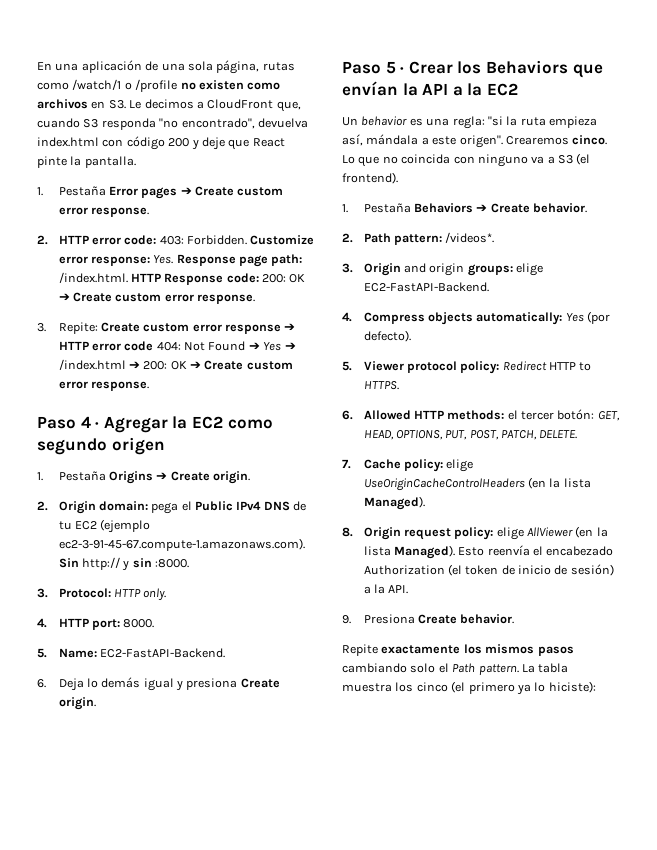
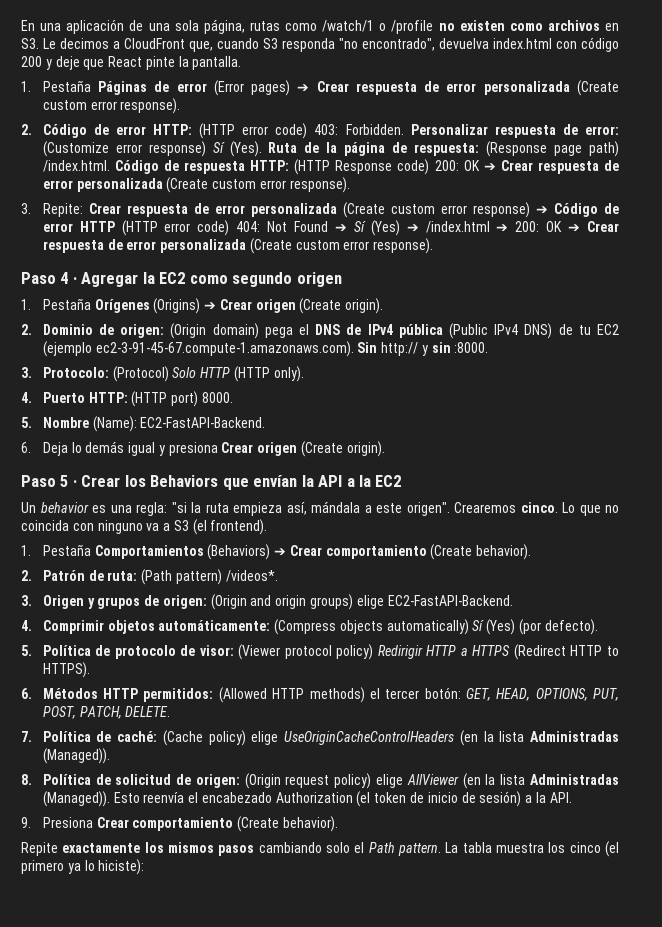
- 1. Pestaña Error pages ➔ Create custom error response.
- 2. HTTP error code: 403: Forbidden. Customize error response: Yes. Response page path: /index.html. HTTP Response code: 200: OK ➔ Create custom error response.
+ 1. Pestaña Páginas de error (Error pages) ➔ Crear respuesta de error personalizada (Create custom error response).
+ 2. Código de error HTTP: (HTTP error code) 403: Forbidden. Personalizar respuesta de error: (Customize error response) Sí (Yes). Ruta de la página de respuesta: (Response page path) /index.html. Código de respuesta HTTP: (HTTP Response code) 200: OK ➔ Crear respuesta de error personalizada (Create custom error response).
- 3. Repite: Create custom error response ➔ HTTP error code 404: Not Found ➔ Yes ➔ /index.html ➔ 200: OK ➔ Create custom error response.
+ 3. Repite: Crear respuesta de error personalizada (Create custom error response) ➔ Código de error HTTP (HTTP error code) 404: Not Found ➔ Sí (Yes) ➔ /index.html ➔ 200: OK ➔ Crear respuesta de error personalizada (Create custom error response).
- 1. Pestaña Origins ➔ Create origin.
- 2. Origin domain: pega el Public IPv4 DNS de tu EC2 (ejemplo ec2-3-91-45-67.compute-1.amazonaws.com). Sin http:// y sin :8000.
+ 1. Pestaña Orígenes (Origins) ➔ Crear origen (Create origin).
+ 2. Dominio de origen: (Origin domain) pega el DNS de IPv4 pública (Public IPv4 DNS) de tu EC2 (ejemplo ec2-3-91-45-67.compute-1.amazonaws.com). Sin http:// y sin :8000.
- 3. Protocol: HTTP only.
- 4. HTTP port: 8000.
+ 3. Protocolo: (Protocol) Solo HTTP (HTTP only).
+ 4. Puerto HTTP: (HTTP port) 8000.
- 5. Name: EC2-FastAPI-Backend.
+ 5. Nombre (Name): EC2-FastAPI-Backend.
- 6. Deja lo demás igual y presiona Create origin.
+ 6. Deja lo demás igual y presiona Crear origen (Create origin).
- 1. Pestaña Behaviors ➔ Create behavior.
- 2. Path pattern: /videos*.
- 3. Origin and origin groups: elige EC2-FastAPI-Backend.
+ 1. Pestaña Comportamientos (Behaviors) ➔ Crear comportamiento (Create behavior).
+ 2. Patrón de ruta: (Path pattern) /videos*.
+ 3. Origen y grupos de origen: (Origin and origin groups) elige EC2-FastAPI-Backend.
- 4. Compress objects automatically: Yes (por defecto).
- 5. Viewer protocol policy: Redirect HTTP to HTTPS.
- 6. Allowed HTTP methods: el tercer botón: GET, HEAD, OPTIONS, PUT, POST, PATCH, DELETE.
+ 4. Comprimir objetos automáticamente: (Compress objects automatically) Sí (Yes) (por defecto).
+ 5. Política de protocolo de visor: (Viewer protocol policy) Redirigir HTTP a HTTPS (Redirect HTTP to HTTPS).
+ 6. Métodos HTTP permitidos: (Allowed HTTP methods) el tercer botón: GET, HEAD, OPTIONS, PUT, POST, PATCH, DELETE.
- 7. Cache policy: elige UseOriginCacheControlHeaders (en la lista Managed).
+ 7. Política de caché: (Cache policy) elige UseOriginCacheControlHeaders (en la lista Administradas (Managed)).
- 8. Origin request policy: elige AllViewer (en la lista Managed).
+ 8. Política de solicitud de origen: (Origin request policy) elige AllViewer (en la lista Administradas (Managed)).
- 9. Presiona Create behavior.
+ 9. Presiona Crear comportamiento (Create behavior).

